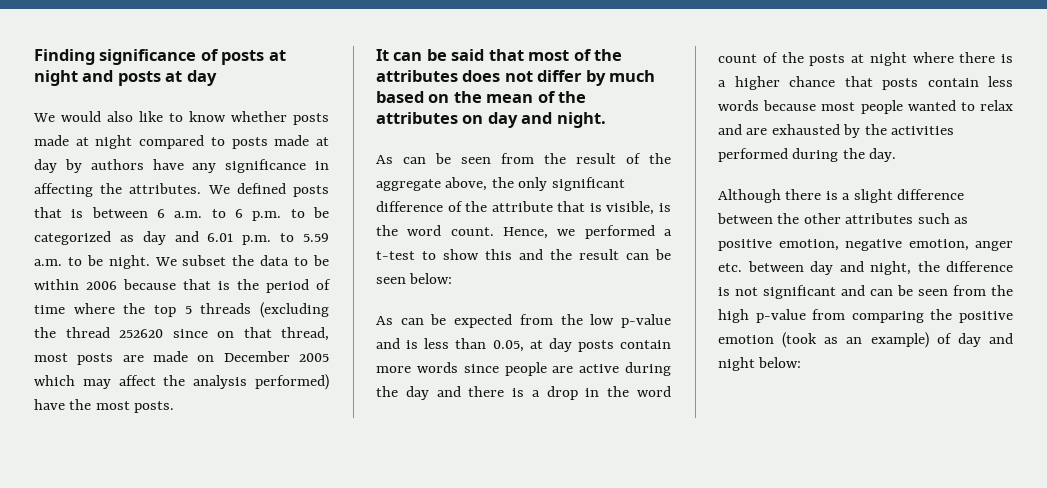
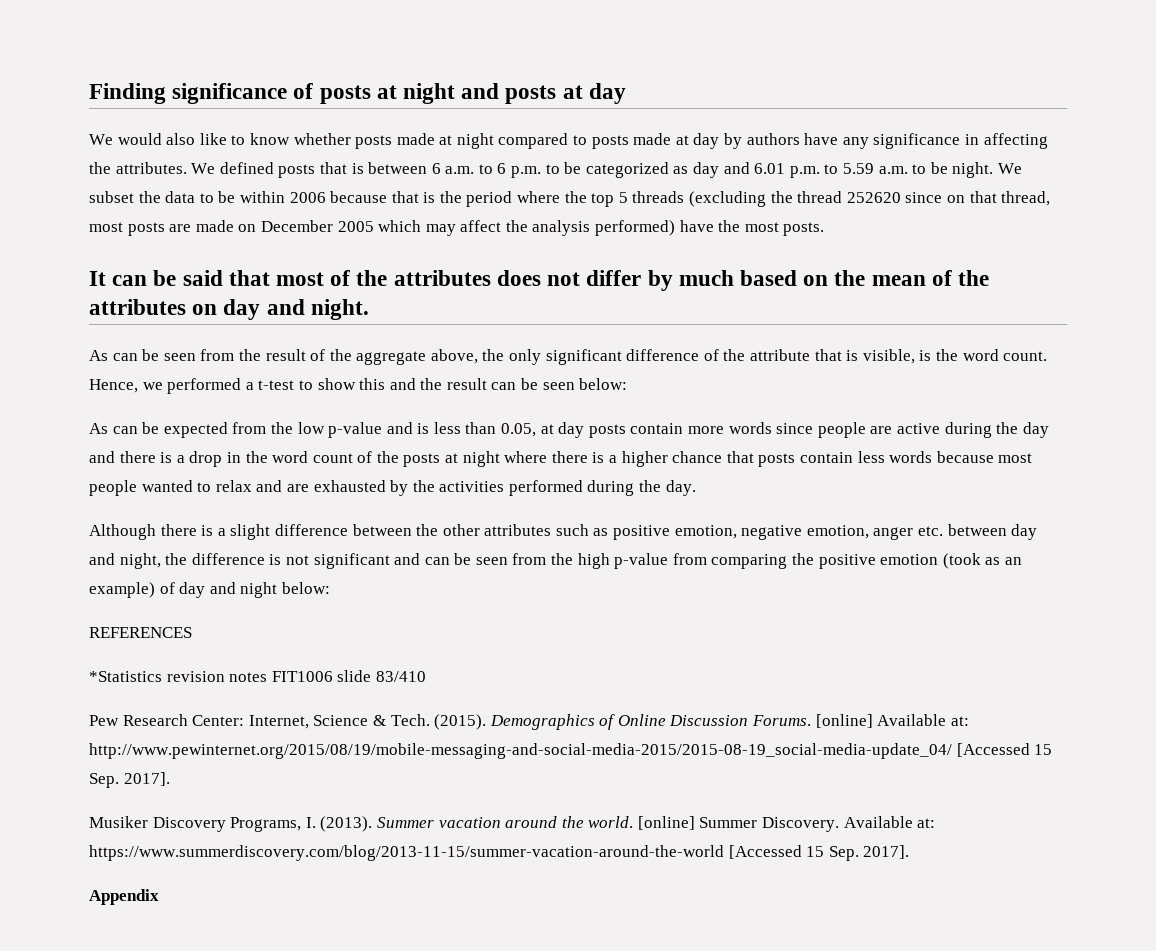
- We subset the data to be within 2006 because that is the period of time where the top 5 threads (excluding the thread 252620 since on that thread, most posts are made on December 2005 which may affect the analysis performed) have the most posts.
+ We subset the data to be within 2006 because that is the period where the top 5 threads (excluding the thread 252620 since on that thread, most posts are made on December 2005 which may affect the analysis performed) have the most posts.
+ REFERENCES
+ *Statistics revision notes FIT1006 slide 83/410
+ Pew Research Center: Internet, Science & Tech. (2015). Demographics of Online Discussion Forums. [online] Available at: http://www.pewinternet.org/2015/08/19/mobile-messaging-and-social-media-2015/2015-08-19_social-media-update_04/ [Accessed 15 Sep. 2017].
+ Musiker Discovery Programs, I. (2013). Summer vacation around the world. [online] Summer Discovery. Available at: https://www.summerdiscovery.com/blog/2013-11-15/summer-vacation-around-the-world [Accessed 15 Sep. 2017].
+ Appendix

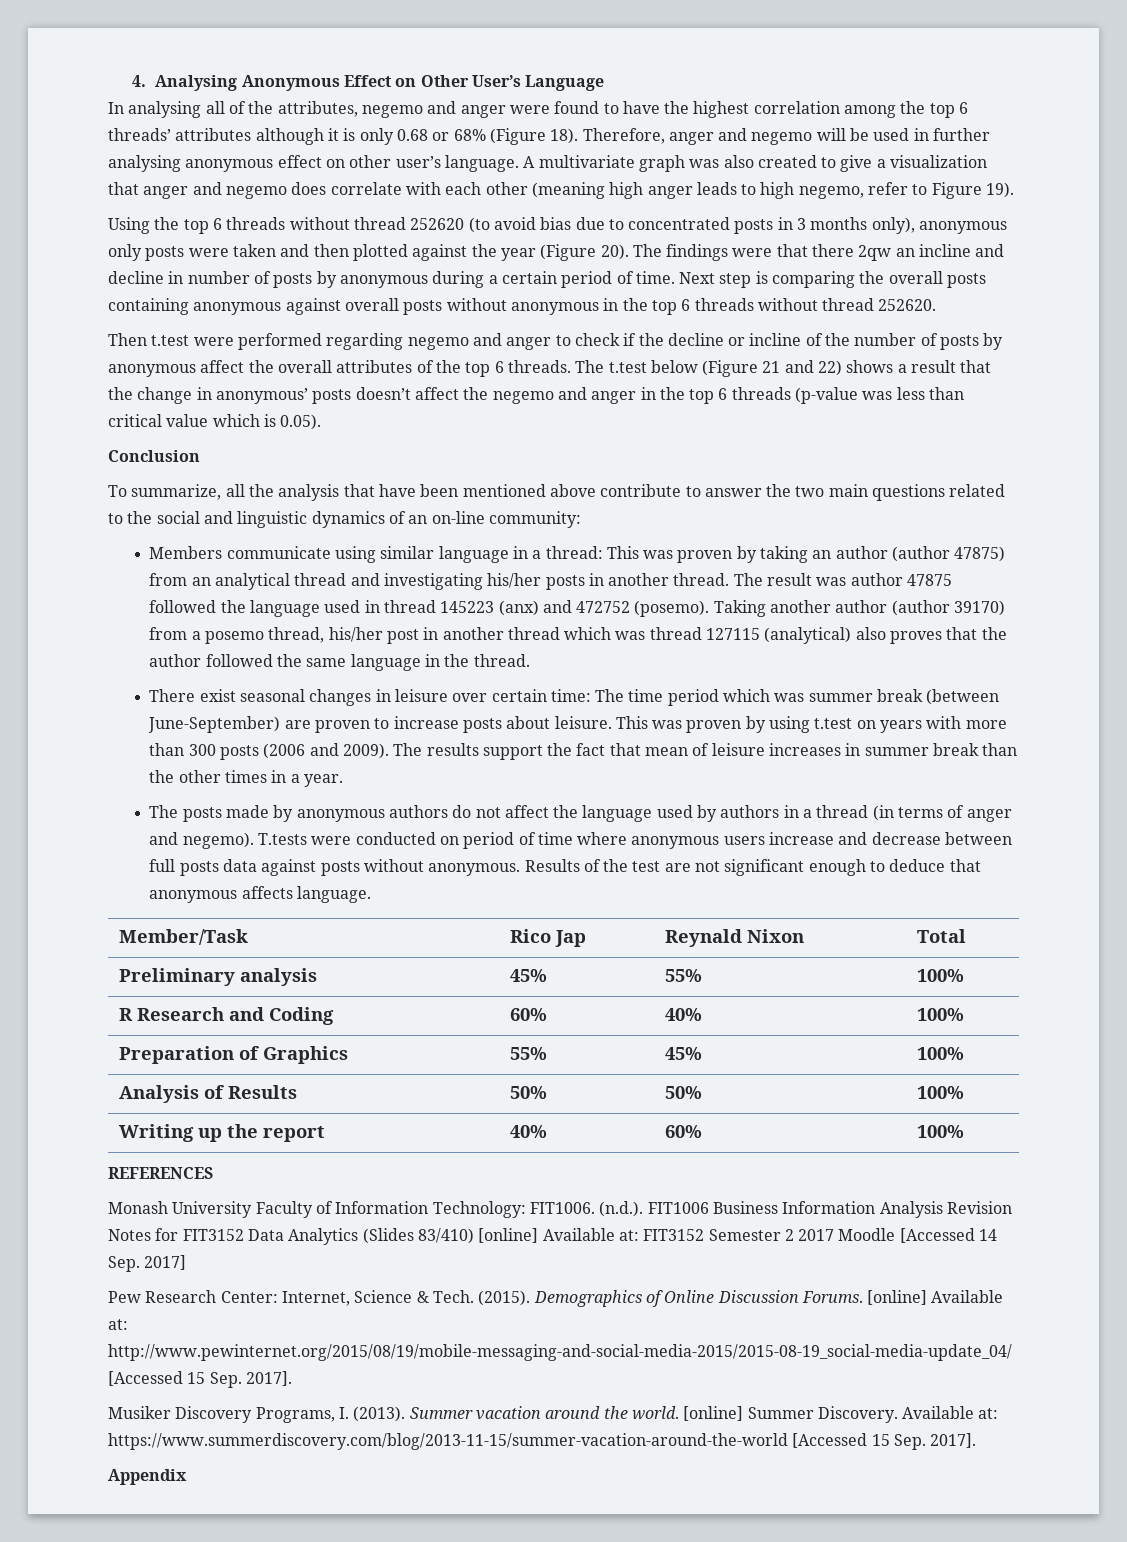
- Finding significance of posts at night and posts at day
- We would also like to know whether posts made at night compared to posts made at day by authors have any significance in affecting the attributes. We defined posts that is between 6 a.m. to 6 p.m. to be categorized as day and 6.01 p.m. to 5.59 a.m. to be night. We subset the data to be within 2006 because that is the period where the top 5 threads (excluding the thread 252620 since on that thread, most posts are made on December 2005 which may affect the analysis performed) have the most posts.
- It can be said that most of the attributes does not differ by much based on the mean of the attributes on day and night.
- As can be seen from the result of the aggregate above, the only significant difference of the attribute that is visible, is the word count. Hence, we performed a t-test to show this and the result can be seen below:
- As can be expected from the low p-value and is less than 0.05, at day posts contain more words since people are active during the day and there is a drop in the word count of the posts at night where there is a higher chance that posts contain less words because most people wanted to relax and are exhausted by the activities performed during the day.
- Although there is a slight difference between the other attributes such as positive emotion, negative emotion, anger etc. between day and night, the difference is not significant and can be seen from the high p-value from comparing the positive emotion (took as an example) of day and night below:
+ 4. Analysing Anonymous Effect on Other User’s Language
+ In analysing all of the attributes, negemo and anger were found to have the highest correlation among the top 6 threads’ attributes although it is only 0.68 or 68% (Figure 18). Therefore, anger and negemo will be used in further analysing anonymous effect on other user’s language. A multivariate graph was also created to give a visualization that anger and negemo does correlate with each other (meaning high anger leads to high negemo, refer to Figure 19).
+ Using the top 6 threads without thread 252620 (to avoid bias due to concentrated posts in 3 months only), anonymous only posts were taken and then plotted against the year (Figure 20). The findings were that there 2qw an incline and decline in number of posts by anonymous during a certain period of time. Next step is comparing the overall posts containing anonymous against overall posts without anonymous in the top 6 threads without thread 252620.
+ Then t.test were performed regarding negemo and anger to check if the decline or incline of the number of posts by anonymous affect the overall attributes of the top 6 threads. The t.test below (Figure 21 and 22) shows a result that the change in anonymous’ posts doesn’t affect the negemo and anger in the top 6 threads (p-value was less than critical value which is 0.05).
+ Conclusion
+ To summarize, all the analysis that have been mentioned above contribute to answer the two main questions related to the social and linguistic dynamics of an on-line community:
+ Members communicate using similar language in a thread: This was proven by taking an author (author 47875) from an analytical thread and investigating his/her posts in another thread. The result was author 47875 followed the language used in thread 145223 (anx) and 472752 (posemo). Taking another author (author 39170) from a posemo thread, his/her post in another thread which was thread 127115 (analytical) also proves that the author followed the same language in the thread.
+ There exist seasonal changes in leisure over certain time: The time period which was summer break (between June-September) are proven to increase posts about leisure. This was proven by using t.test on years with more than 300 posts (2006 and 2009). The results support the fact that mean of leisure increases in summer break than the other times in a year.
+ The posts made by anonymous authors do not affect the language used by authors in a thread (in terms of anger and negemo). T.tests were conducted on period of time where anonymous users increase and decrease between full posts data against posts without anonymous. Results of the test are not significant enough to deduce that anonymous affects language.
+ Member/Task | Rico Jap | Reynald Nixon | Total
+ Preliminary analysis | 45% | 55% | 100%
+ R Research and Coding | 60% | 40% | 100%
+ Preparation of Graphics | 55% | 45% | 100%
+ Analysis of Results | 50% | 50% | 100%
+ Writing up the report | 40% | 60% | 100%
  REFERENCES
- *Statistics revision notes FIT1006 slide 83/410
+ Monash University Faculty of Information Technology: FIT1006. (n.d.). FIT1006 Business Information Analysis Revision Notes for FIT3152 Data Analytics (Slides 83/410) [online] Available at: FIT3152 Semester 2 2017 Moodle [Accessed 14 Sep. 2017]

